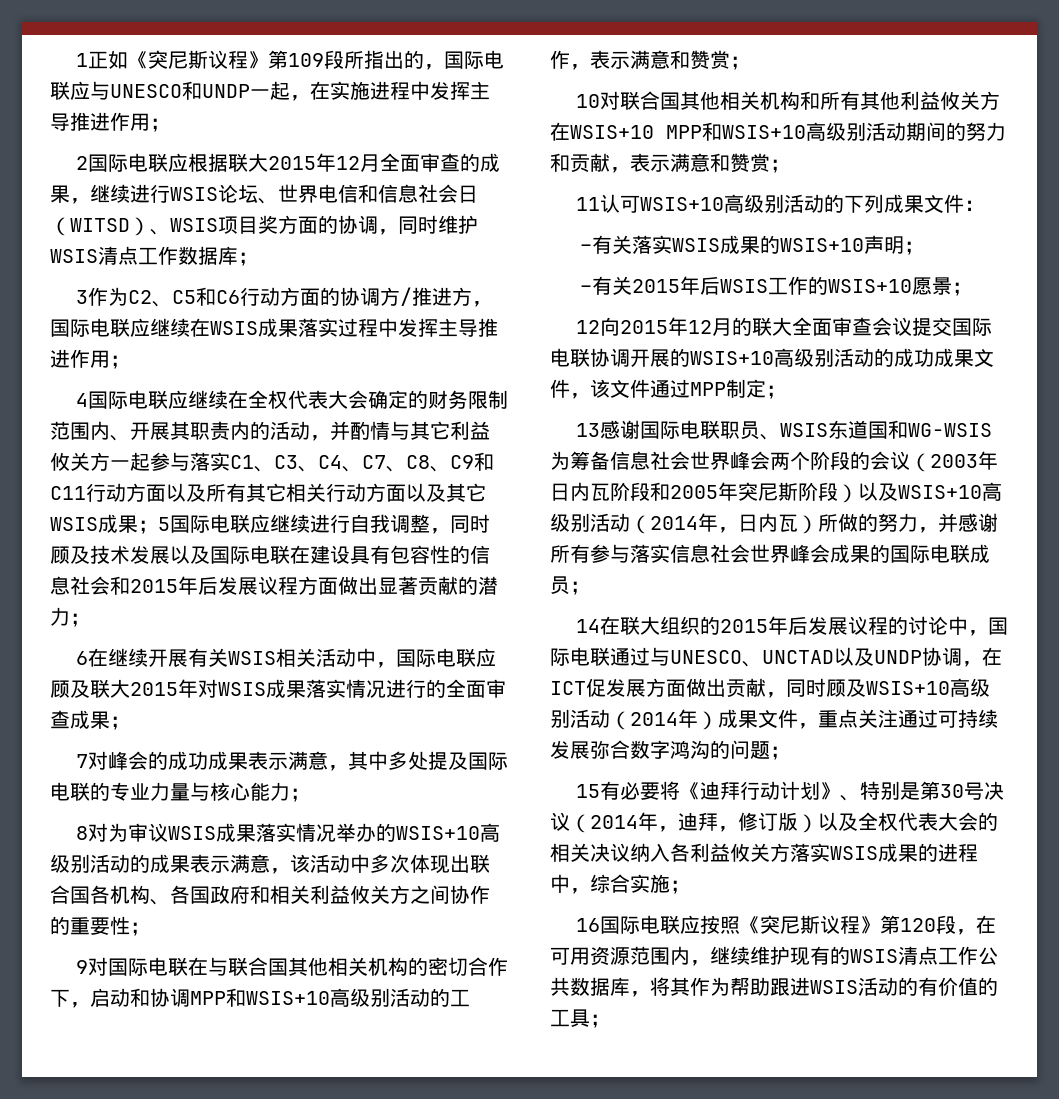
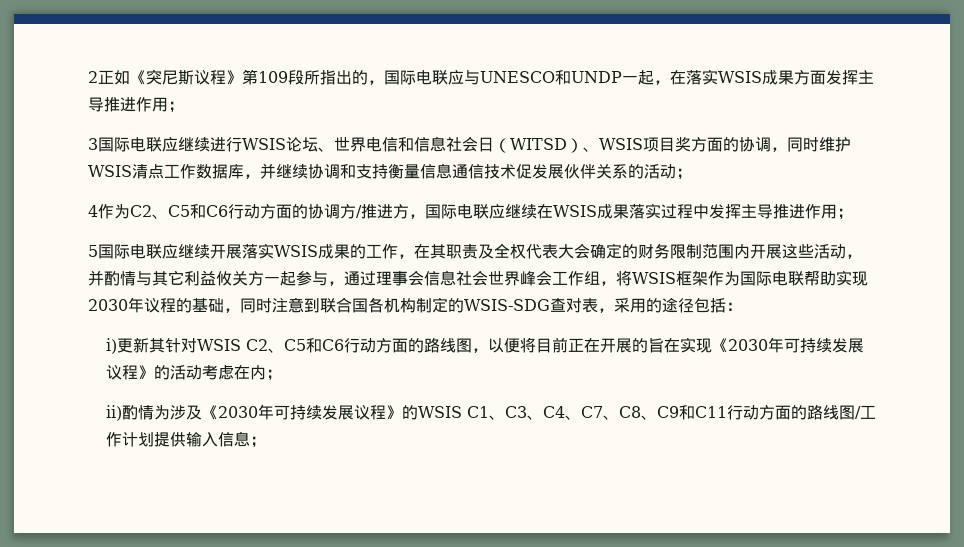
- 1正如《突尼斯议程》第109段所指出的，国际电联应与UNESCO和UNDP一起，在实施进程中发挥主导推进作用；
- 2国际电联应根据联大2015年12月全面审查的成果，继续进行WSIS论坛、世界电信和信息社会日（WITSD）、WSIS项目奖方面的协调，同时维护WSIS清点工作数据库；
- 3作为C2、C5和C6行动方面的协调方/推进方，国际电联应继续在WSIS成果落实过程中发挥主导推进作用；
+ 2正如《突尼斯议程》第109段所指出的，国际电联应与UNESCO和UNDP一起，在落实WSIS成果方面发挥主导推进作用；
+ 3国际电联应继续进行WSIS论坛、世界电信和信息社会日（WITSD）、WSIS项目奖方面的协调，同时维护WSIS清点工作数据库，并继续协调和支持衡量信息通信技术促发展伙伴关系的活动；
+ 4作为C2、C5和C6行动方面的协调方/推进方，国际电联应继续在WSIS成果落实过程中发挥主导推进作用；
- 4国际电联应继续在全权代表大会确定的财务限制范围内、开展其职责内的活动，并酌情与其它利益攸关方一起参与落实C1、C3、C4、C7、C8、C9和C11行动方面以及所有其它相关行动方面以及其它WSIS成果；5国际电联应继续进行自我调整，同时顾及技术发展以及国际电联在建设具有包容性的信息社会和2015年后发展议程方面做出显著贡献的潜力；
- 6在继续开展有关WSIS相关活动中，国际电联应顾及联大2015年对WSIS成果落实情况进行的全面审查成果；
- 7对峰会的成功成果表示满意，其中多处提及国际电联的专业力量与核心能力；
- 8对为审议WSIS成果落实情况举办的WSIS+10高级别活动的成果表示满意，该活动中多次体现出联合国各机构、各国政府和相关利益攸关方之间协作的重要性；
- 9对国际电联在与联合国其他相关机构的密切合作下，启动和协调MPP和WSIS+10高级别活动的工作，表示满意和赞赏；
- 10对联合国其他相关机构和所有其他利益攸关方在WSIS+10 MPP和WSIS+10高级别活动期间的努力和贡献，表示满意和赞赏；
- 11认可WSIS+10高级别活动的下列成果文件：
- –有关落实WSIS成果的WSIS+10声明；
- –有关2015年后WSIS工作的WSIS+10愿景；
- 12向2015年12月的联大全面审查会议提交国际电联协调开展的WSIS+10高级别活动的成功成果文件，该文件通过MPP制定；
- 13感谢国际电联职员、WSIS东道国和WG-WSIS为筹备信息社会世界峰会两个阶段的会议（2003年日内瓦阶段和2005年突尼斯阶段）以及WSIS+10高级别活动（2014年，日内瓦）所做的努力，并感谢所有参与落实信息社会世界峰会成果的国际电联成员；
- 14在联大组织的2015年后发展议程的讨论中，国际电联通过与UNESCO、UNCTAD以及UNDP协调，在ICT促发展方面做出贡献，同时顾及WSIS+10高级别活动（2014年）成果文件，重点关注通过可持续发展弥合数字鸿沟的问题；
- 15有必要将《迪拜行动计划》、特别是第30号决议（2014年，迪拜，修订版）以及全权代表大会的相关决议纳入各利益攸关方落实WSIS成果的进程中，综合实施；
- 16国际电联应按照《突尼斯议程》第120段，在可用资源范围内，继续维护现有的WSIS清点工作公共数据库，将其作为帮助跟进WSIS活动的有价值的工具；
+ 5国际电联应继续开展落实WSIS成果的工作，在其职责及全权代表大会确定的财务限制范围内开展这些活动，并酌情与其它利益攸关方一起参与，通过理事会信息社会世界峰会工作组，将WSIS框架作为国际电联帮助实现2030年议程的基础，同时注意到联合国各机构制定的WSIS-SDG查对表，采用的途径包括：
+ i)更新其针对WSIS C2、C5和C6行动方面的路线图，以便将目前正在开展的旨在实现《2030年可持续发展议程》的活动考虑在内；
+ ii)酌情为涉及《2030年可持续发展议程》的WSIS C1、C3、C4、C7、C8、C9和C11行动方面的路线图/工作计划提供输入信息；

